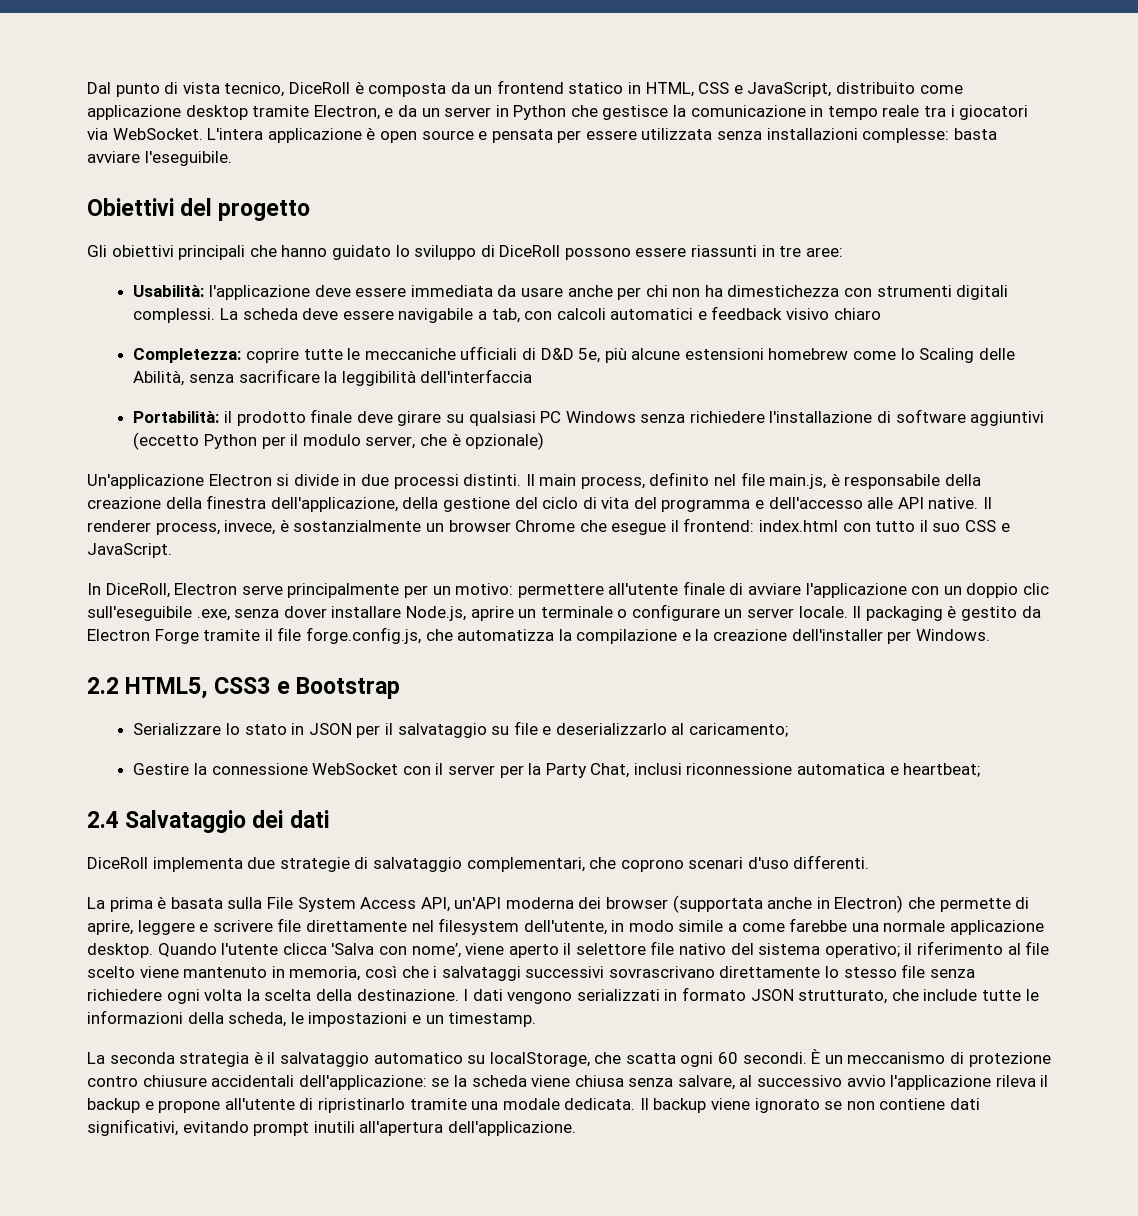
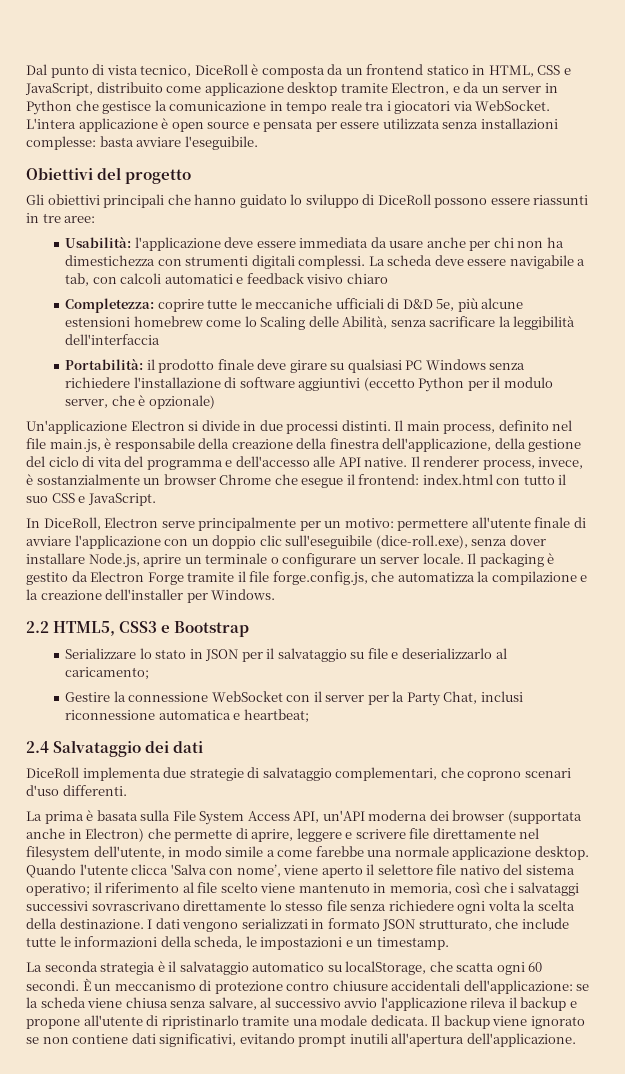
- In DiceRoll, Electron serve principalmente per un motivo: permettere all'utente finale di avviare l'applicazione con un doppio clic sull'eseguibile .exe, senza dover installare Node.js, aprire un terminale o configurare un server locale.
+ In DiceRoll, Electron serve principalmente per un motivo: permettere all'utente finale di avviare l'applicazione con un doppio clic sull'eseguibile (dice-roll.exe), senza dover installare Node.js, aprire un terminale o configurare un server locale.

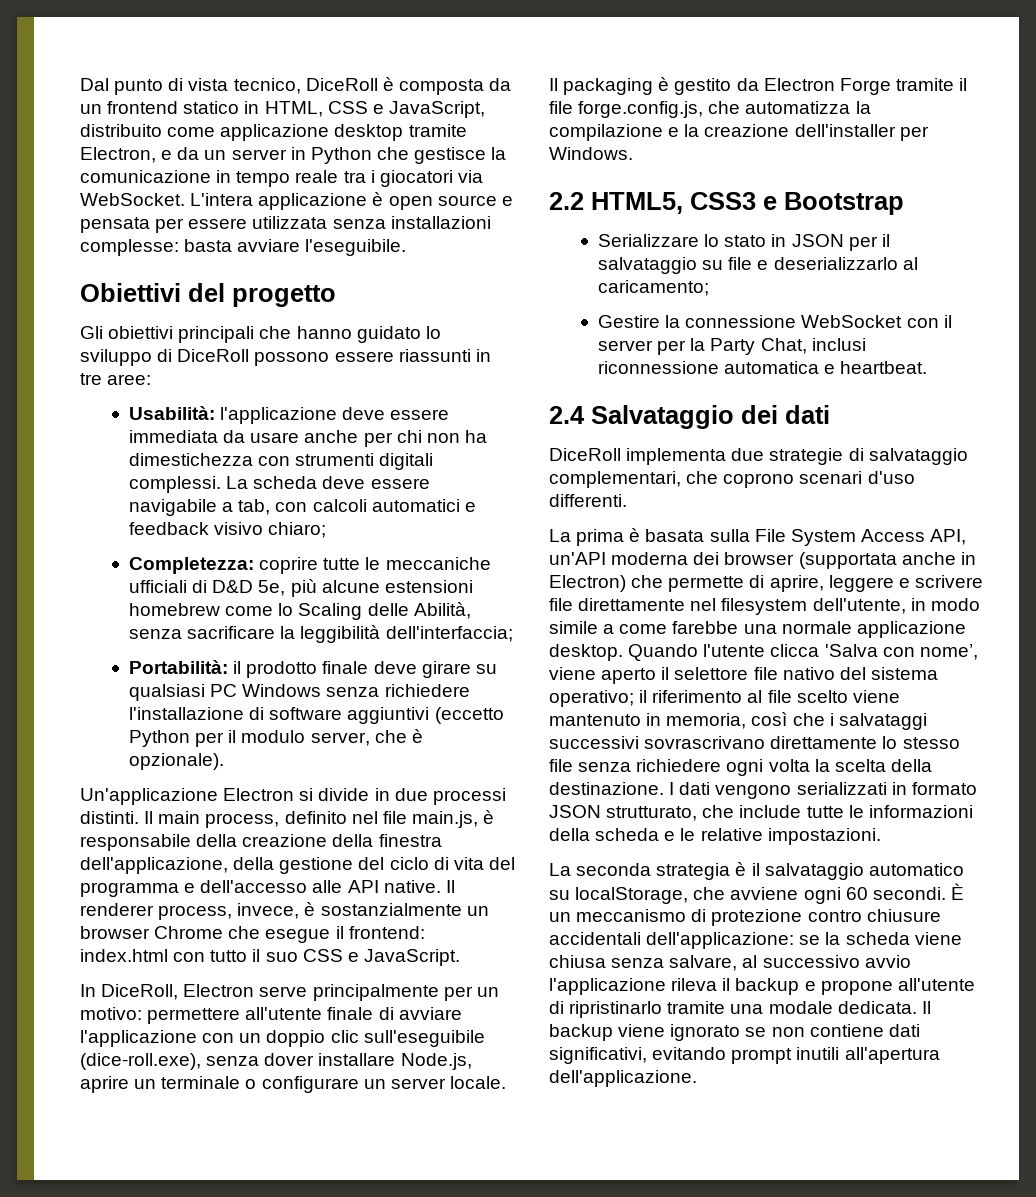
- La scheda deve essere navigabile a tab, con calcoli automatici e feedback visivo chiaro
+ La scheda deve essere navigabile a tab, con calcoli automatici e feedback visivo chiaro;
- Completezza: coprire tutte le meccaniche ufficiali di D&D 5e, più alcune estensioni homebrew come lo Scaling delle Abilità, senza sacrificare la leggibilità dell'interfaccia
+ Completezza: coprire tutte le meccaniche ufficiali di D&D 5e, più alcune estensioni homebrew come lo Scaling delle Abilità, senza sacrificare la leggibilità dell'interfaccia;
- Portabilità: il prodotto finale deve girare su qualsiasi PC Windows senza richiedere l'installazione di software aggiuntivi (eccetto Python per il modulo server, che è opzionale)
+ Portabilità: il prodotto finale deve girare su qualsiasi PC Windows senza richiedere l'installazione di software aggiuntivi (eccetto Python per il modulo server, che è opzionale).
- Gestire la connessione WebSocket con il server per la Party Chat, inclusi riconnessione automatica e heartbeat;
+ Gestire la connessione WebSocket con il server per la Party Chat, inclusi riconnessione automatica e heartbeat.
- I dati vengono serializzati in formato JSON strutturato, che include tutte le informazioni della scheda, le impostazioni e un timestamp.
+ I dati vengono serializzati in formato JSON strutturato, che include tutte le informazioni della scheda e le relative impostazioni.
- La seconda strategia è il salvataggio automatico su localStorage, che scatta ogni 60 secondi.
+ La seconda strategia è il salvataggio automatico su localStorage, che avviene ogni 60 secondi.

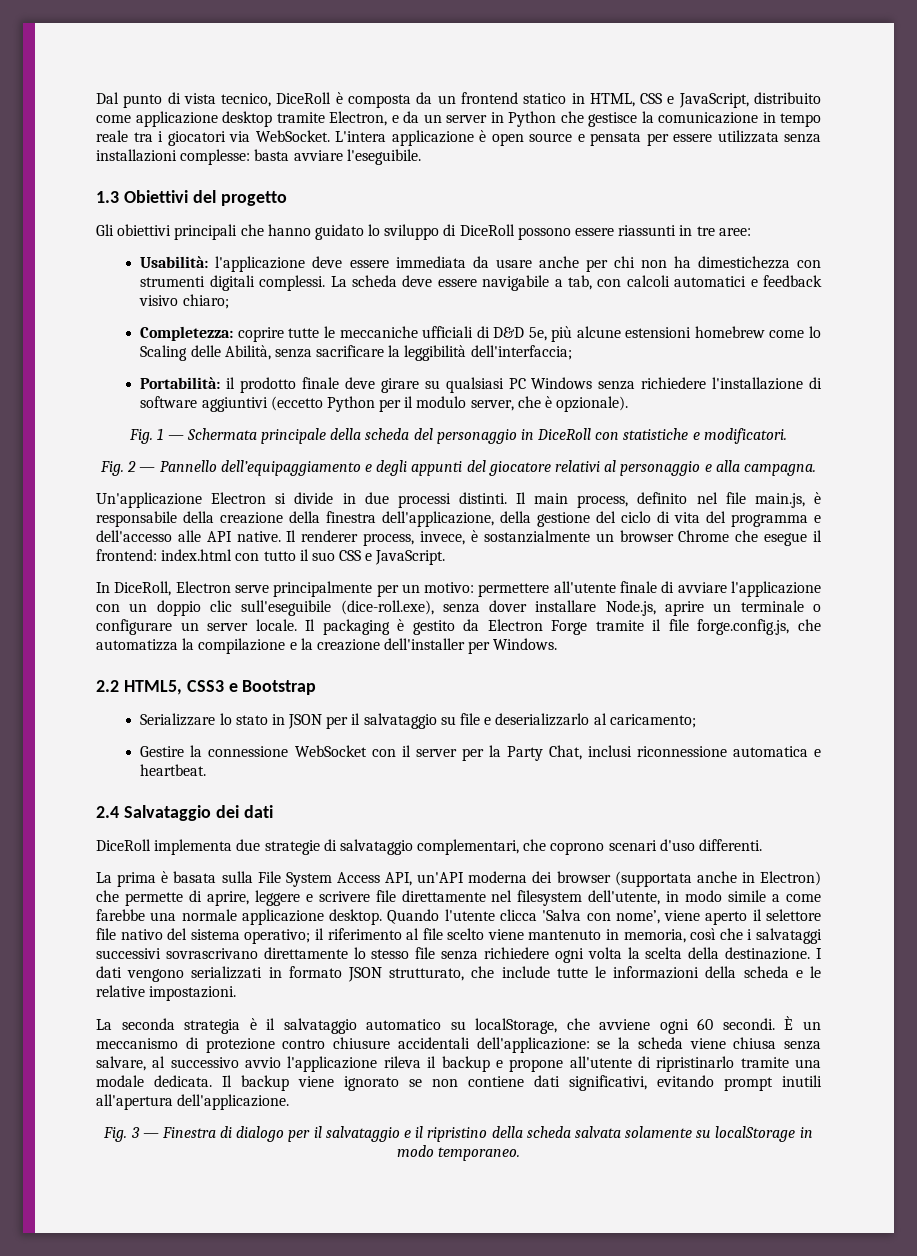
- Obiettivi del progetto
+ 1.3 Obiettivi del progetto
+ Fig. 1 — Schermata principale della scheda del personaggio in DiceRoll con statistiche e modificatori.
+ Fig. 2 — Pannello dell’equipaggiamento e degli appunti del giocatore relativi al personaggio e alla campagna.
+ Fig. 3 — Finestra di dialogo per il salvataggio e il ripristino della scheda salvata solamente su localStorage in modo temporaneo.

